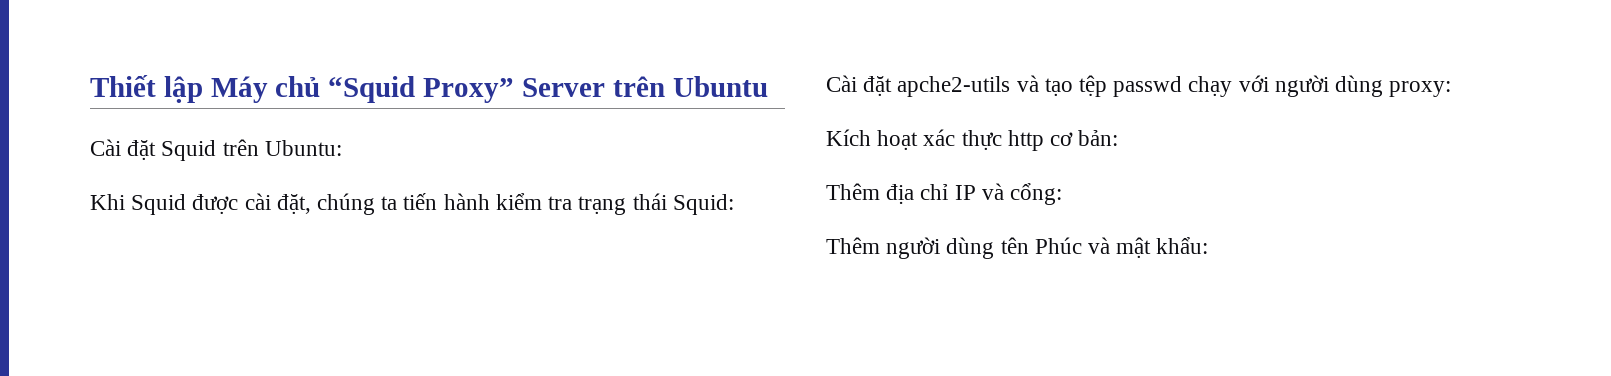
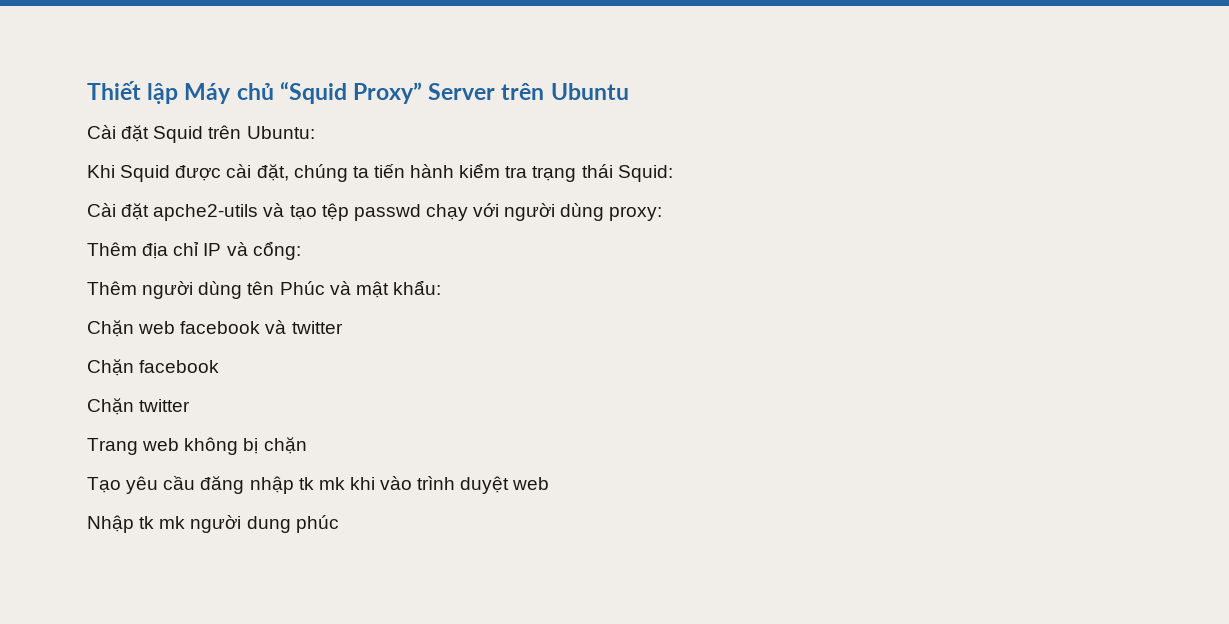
- Kích hoạt xác thực http cơ bản:
+ Chặn web facebook và twitter
+ Chặn facebook
+ Chặn twitter
+ Trang web không bị chặn
+ Tạo yêu cầu đăng nhập tk mk khi vào trình duyệt web
+ Nhập tk mk người dung phúc

